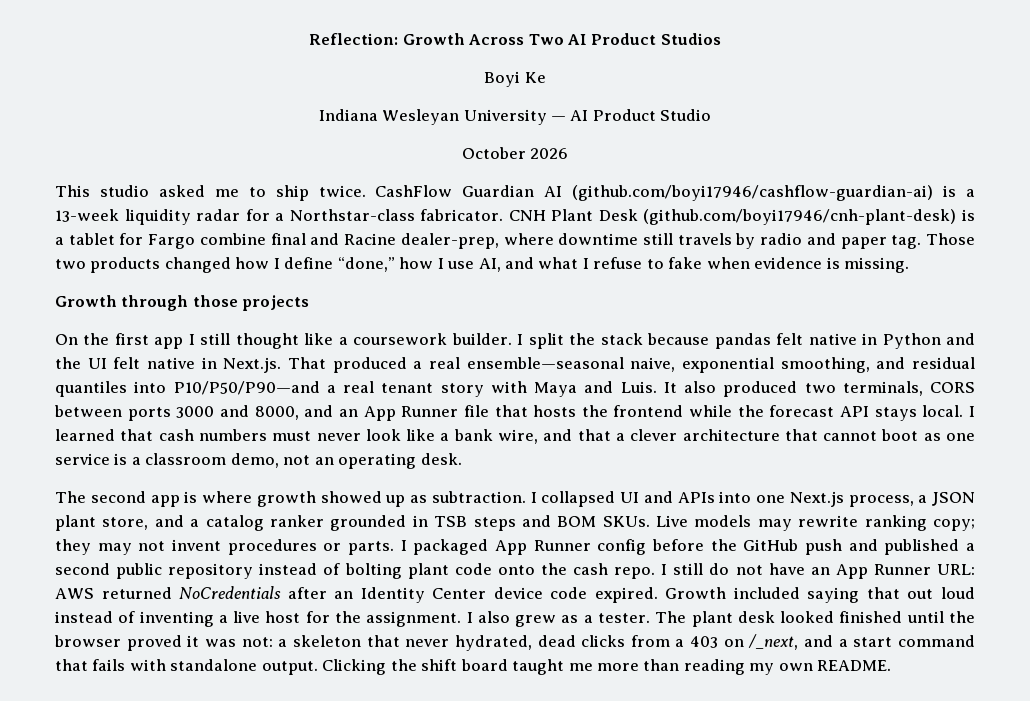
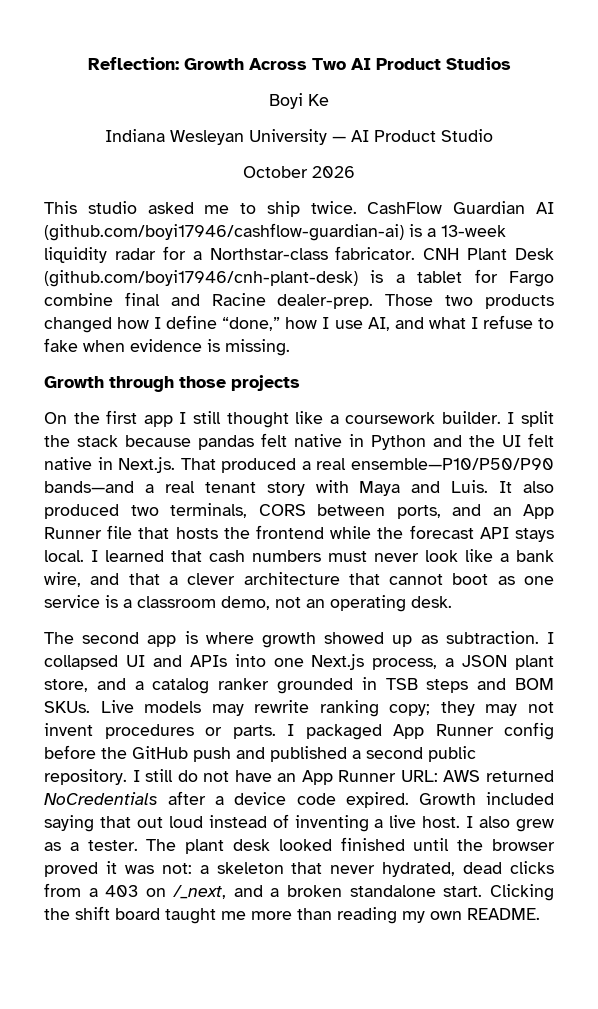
- CNH Plant Desk (github.com/boyi17946/cnh-plant-desk) is a tablet for Fargo combine final and Racine dealer-prep, where downtime still travels by radio and paper tag.
+ CNH Plant Desk (github.com/boyi17946/cnh-plant-desk) is a tablet for Fargo combine final and Racine dealer-prep.
- I split the stack because pandas felt native in Python and the UI felt native in Next.js. That produced a real ensemble—seasonal naive, exponential smoothing, and residual quantiles into P10/P50/P90—and a real tenant story with Maya and Luis.
+ I split the stack because pandas felt native in Python and the UI felt native in Next.js. That produced a real ensemble—P10/P50/P90 bands—and a real tenant story with Maya and Luis.
- It also produced two terminals, CORS between ports 3000 and 8000, and an App Runner file that hosts the frontend while the forecast API stays local.
+ It also produced two terminals, CORS between ports, and an App Runner file that hosts the frontend while the forecast API stays local.
- I packaged App Runner config before the GitHub push and published a second public repository instead of bolting plant code onto the cash repo.
+ I packaged App Runner config before the GitHub push and published a second public repository.
- I still do not have an App Runner URL: AWS returned NoCredentials after an Identity Center device code expired.
+ I still do not have an App Runner URL: AWS returned NoCredentials after a device code expired.
- Growth included saying that out loud instead of inventing a live host for the assignment.
+ Growth included saying that out loud instead of inventing a live host.
- The plant desk looked finished until the browser proved it was not: a skeleton that never hydrated, dead clicks from a 403 on /_next, and a start command that fails with standalone output.
+ The plant desk looked finished until the browser proved it was not: a skeleton that never hydrated, dead clicks from a 403 on /_next, and a broken standalone start.

